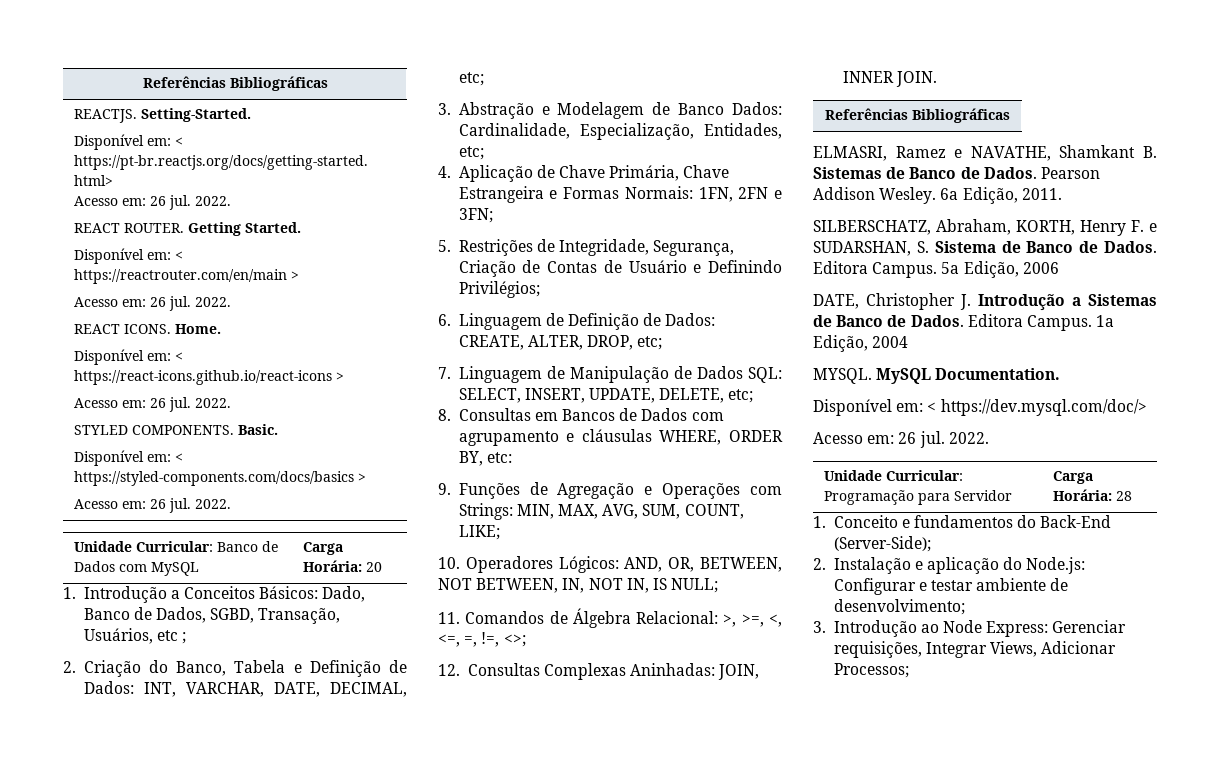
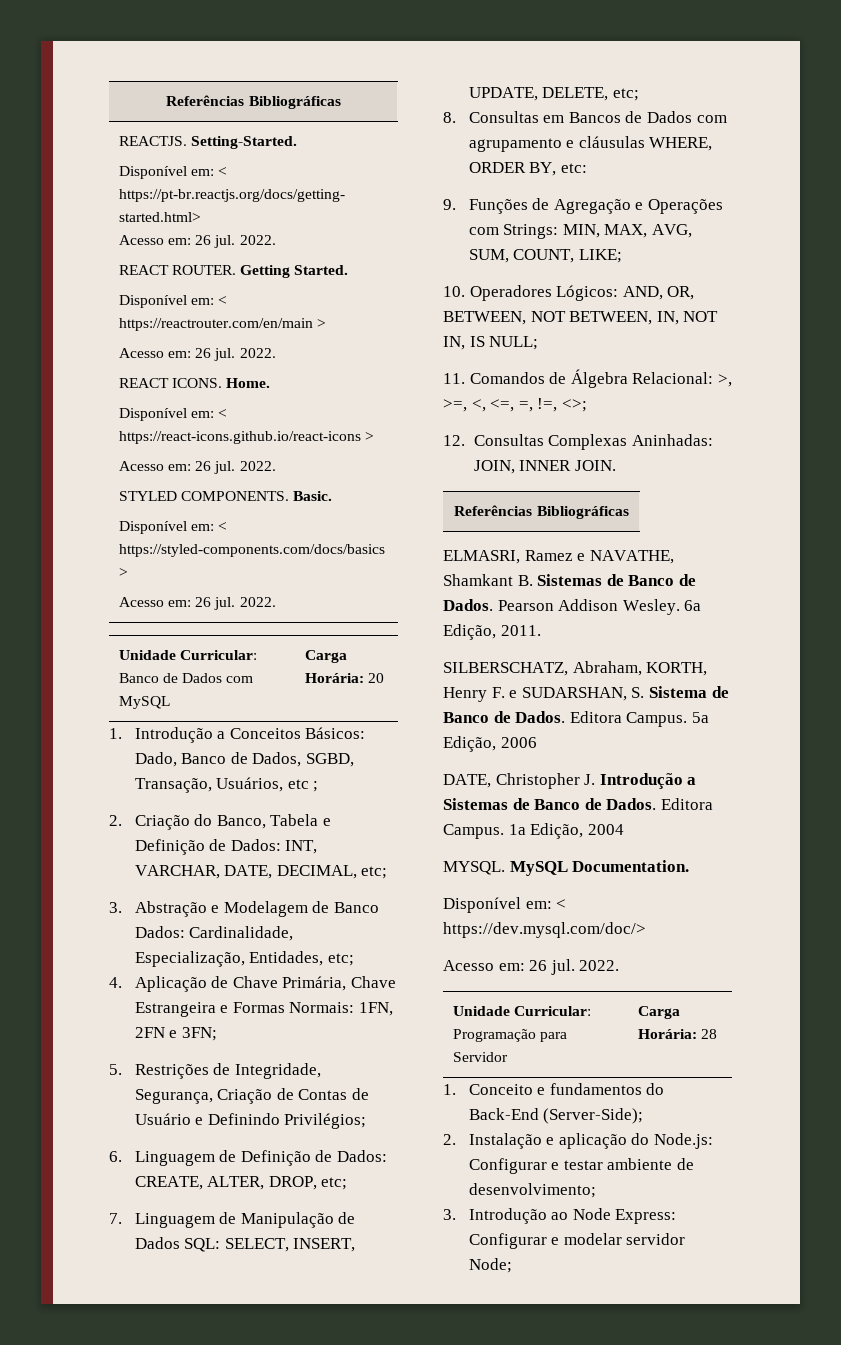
- 3. Introdução ao Node Express: Gerenciar requisições, Integrar Views, Adicionar Processos;
+ 3. Introdução ao Node Express: Configurar e modelar servidor Node;

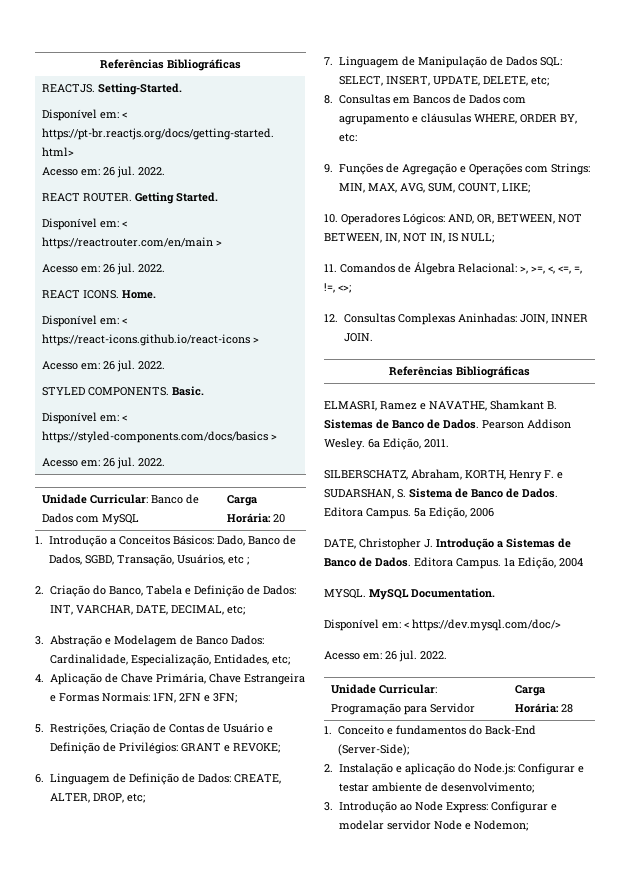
- 5. Restrições de Integridade, Segurança, Criação de Contas de Usuário e Definindo Privilégios;
+ 5. Restrições, Criação de Contas de Usuário e Definição de Privilégios: GRANT e REVOKE;
- 3. Introdução ao Node Express: Configurar e modelar servidor Node;
+ 3. Introdução ao Node Express: Configurar e modelar servidor Node e Nodemon;

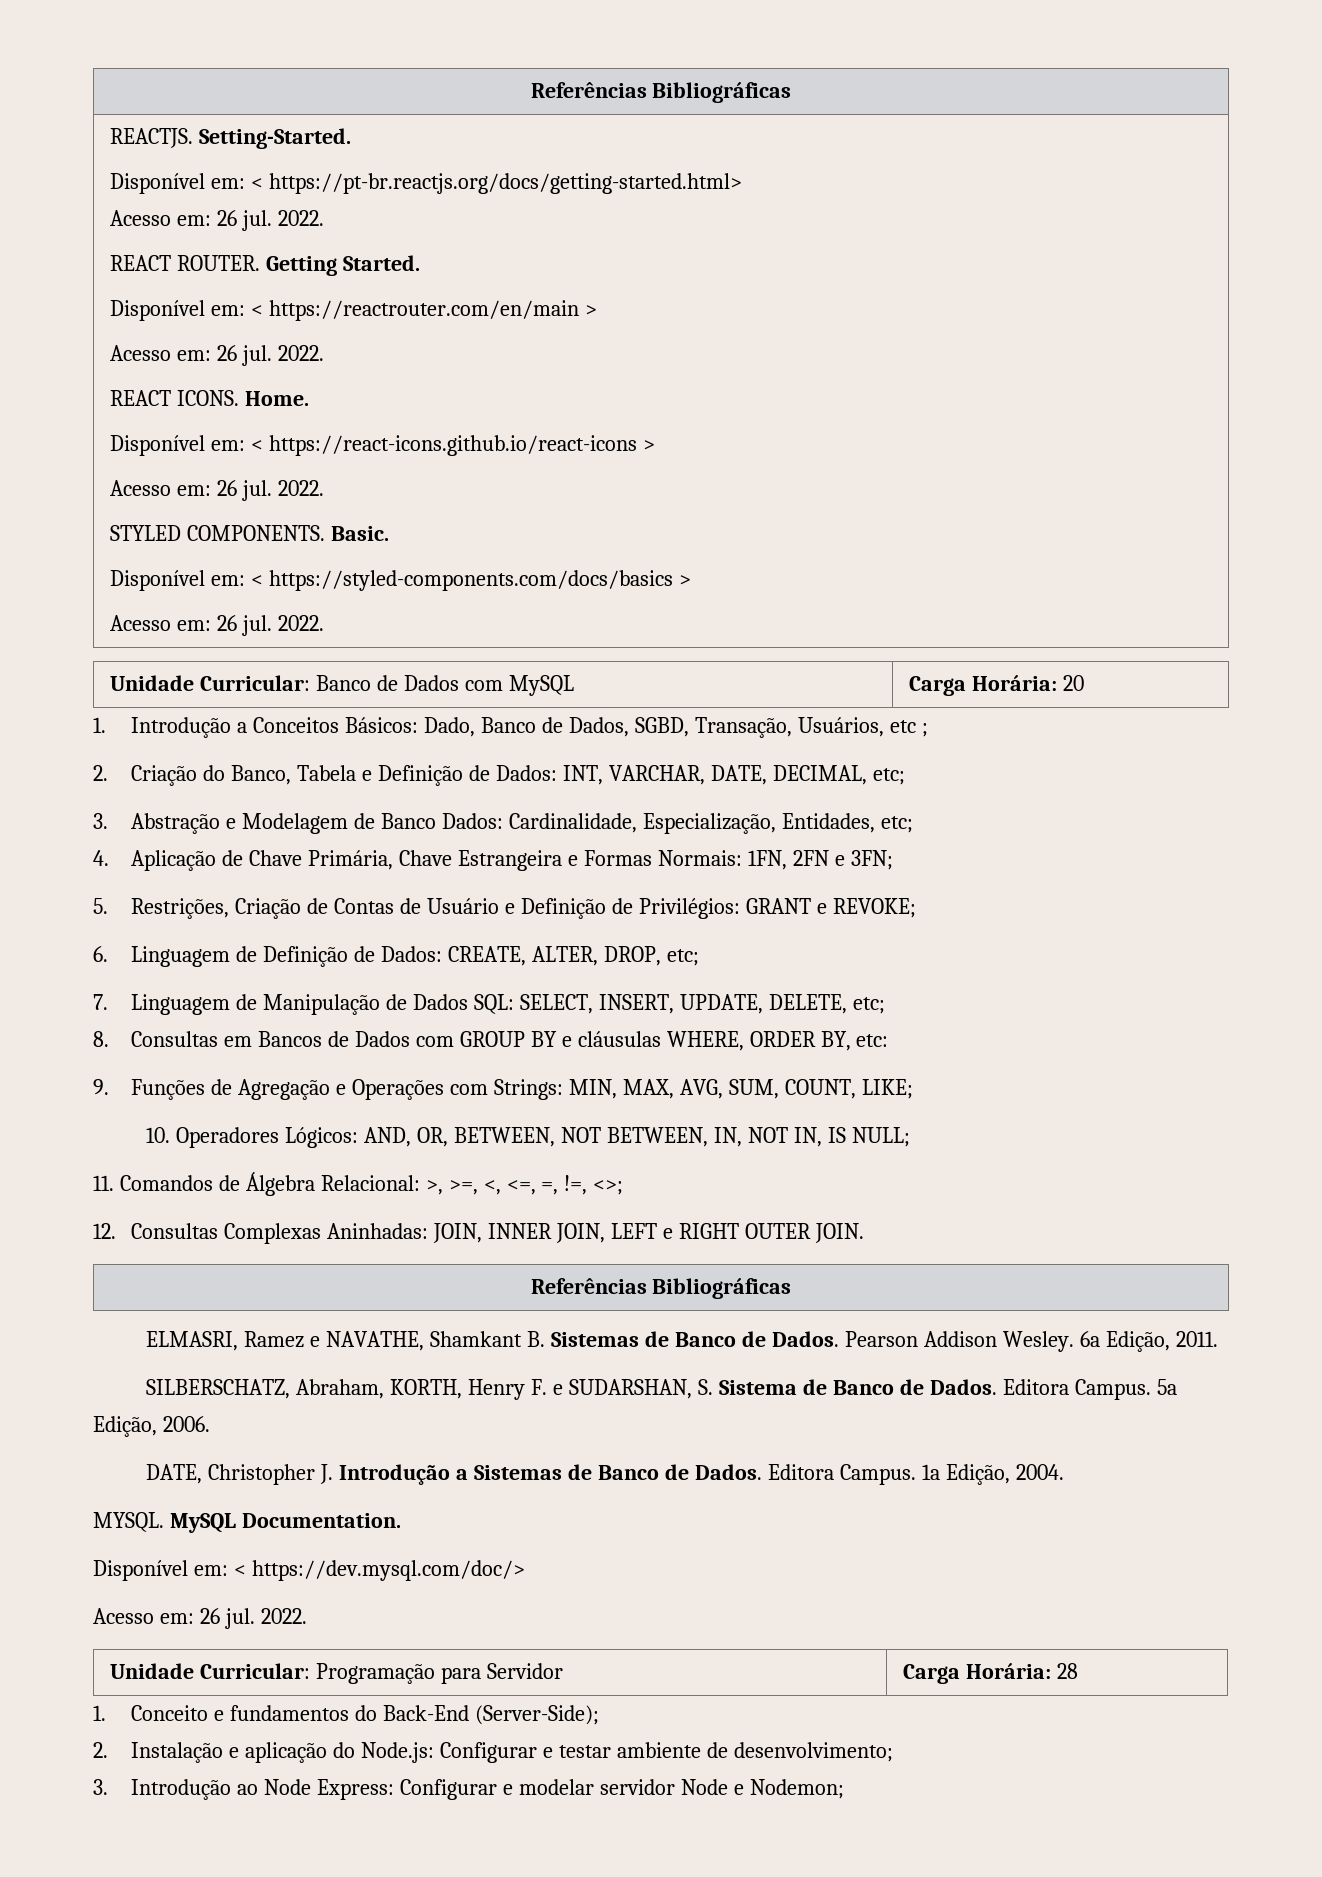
- 8. Consultas em Bancos de Dados com agrupamento e cláusulas WHERE, ORDER BY, etc:
+ 8. Consultas em Bancos de Dados com GROUP BY e cláusulas WHERE, ORDER BY, etc:
- 12. Consultas Complexas Aninhadas: JOIN, INNER JOIN.
+ 12. Consultas Complexas Aninhadas: JOIN, INNER JOIN, LEFT e RIGHT OUTER JOIN.
- 5a Edição, 2006
+ 5a Edição, 2006.
- 1a Edição, 2004
+ 1a Edição, 2004.

